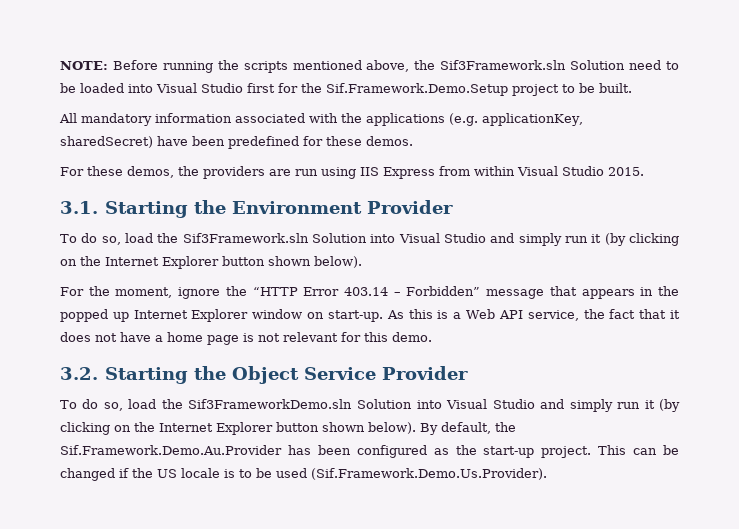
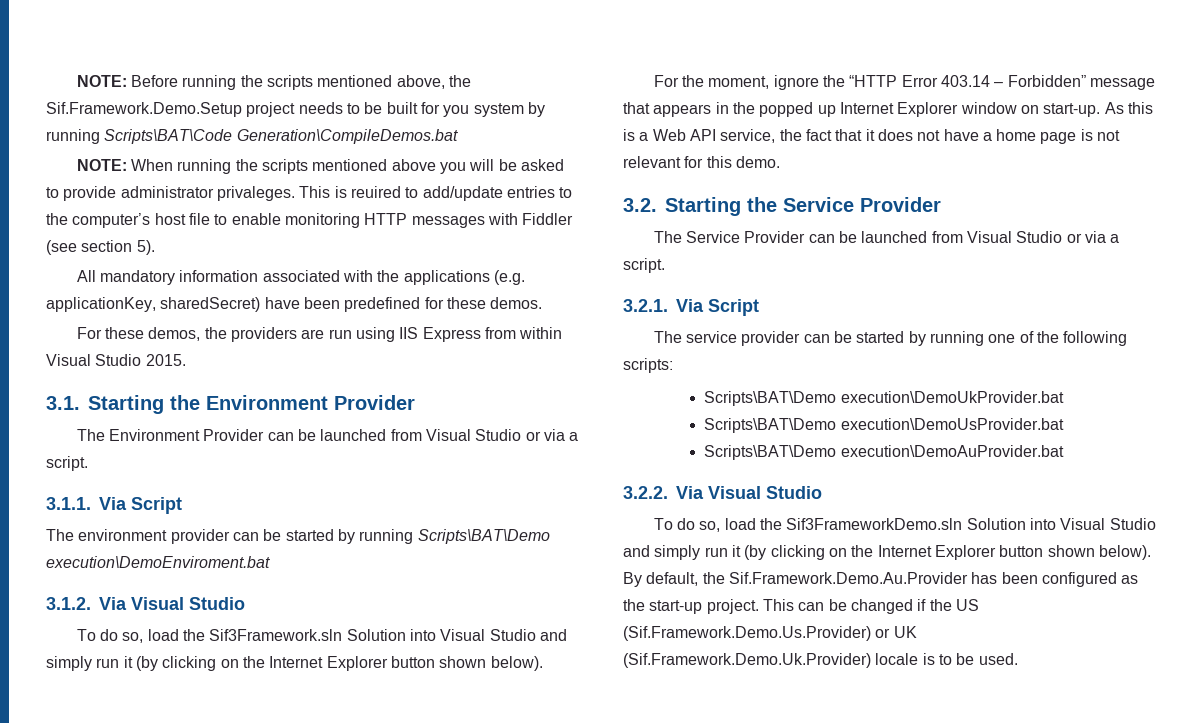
- NOTE: Before running the scripts mentioned above, the Sif3Framework.sln Solution need to be loaded into Visual Studio first for the Sif.Framework.Demo.Setup project to be built.
+ NOTE: Before running the scripts mentioned above, the Sif.Framework.Demo.Setup project needs to be built for you system by running Scripts\BAT\Code Generation\CompileDemos.bat
+ NOTE: When running the scripts mentioned above you will be asked to provide administrator privaleges. This is reuired to add/update entries to the computer’s host file to enable monitoring HTTP messages with Fiddler (see section 5).
+ The Environment Provider can be launched from Visual Studio or via a script.
+ 3.1.1. Via Script
+ The environment provider can be started by running Scripts\BAT\Demo execution\DemoEnviroment.bat
+ 3.1.2. Via Visual Studio
- 3.2. Starting the Object Service Provider
+ 3.2. Starting the Service Provider
+ The Service Provider can be launched from Visual Studio or via a script.
+ 3.2.1. Via Script
+ The service provider can be started by running one of the following scripts:
+ Scripts\BAT\Demo execution\DemoUkProvider.bat
+ Scripts\BAT\Demo execution\DemoUsProvider.bat
+ Scripts\BAT\Demo execution\DemoAuProvider.bat
+ 3.2.2. Via Visual Studio
- This can be changed if the US locale is to be used (Sif.Framework.Demo.Us.Provider).
+ This can be changed if the US (Sif.Framework.Demo.Us.Provider) or UK (Sif.Framework.Demo.Uk.Provider) locale is to be used.

